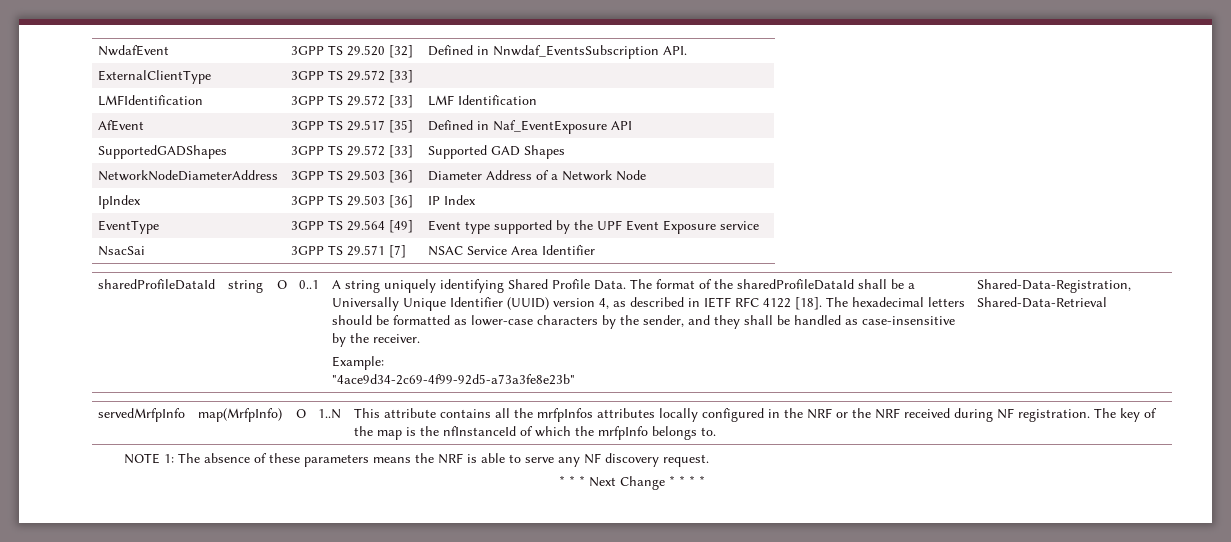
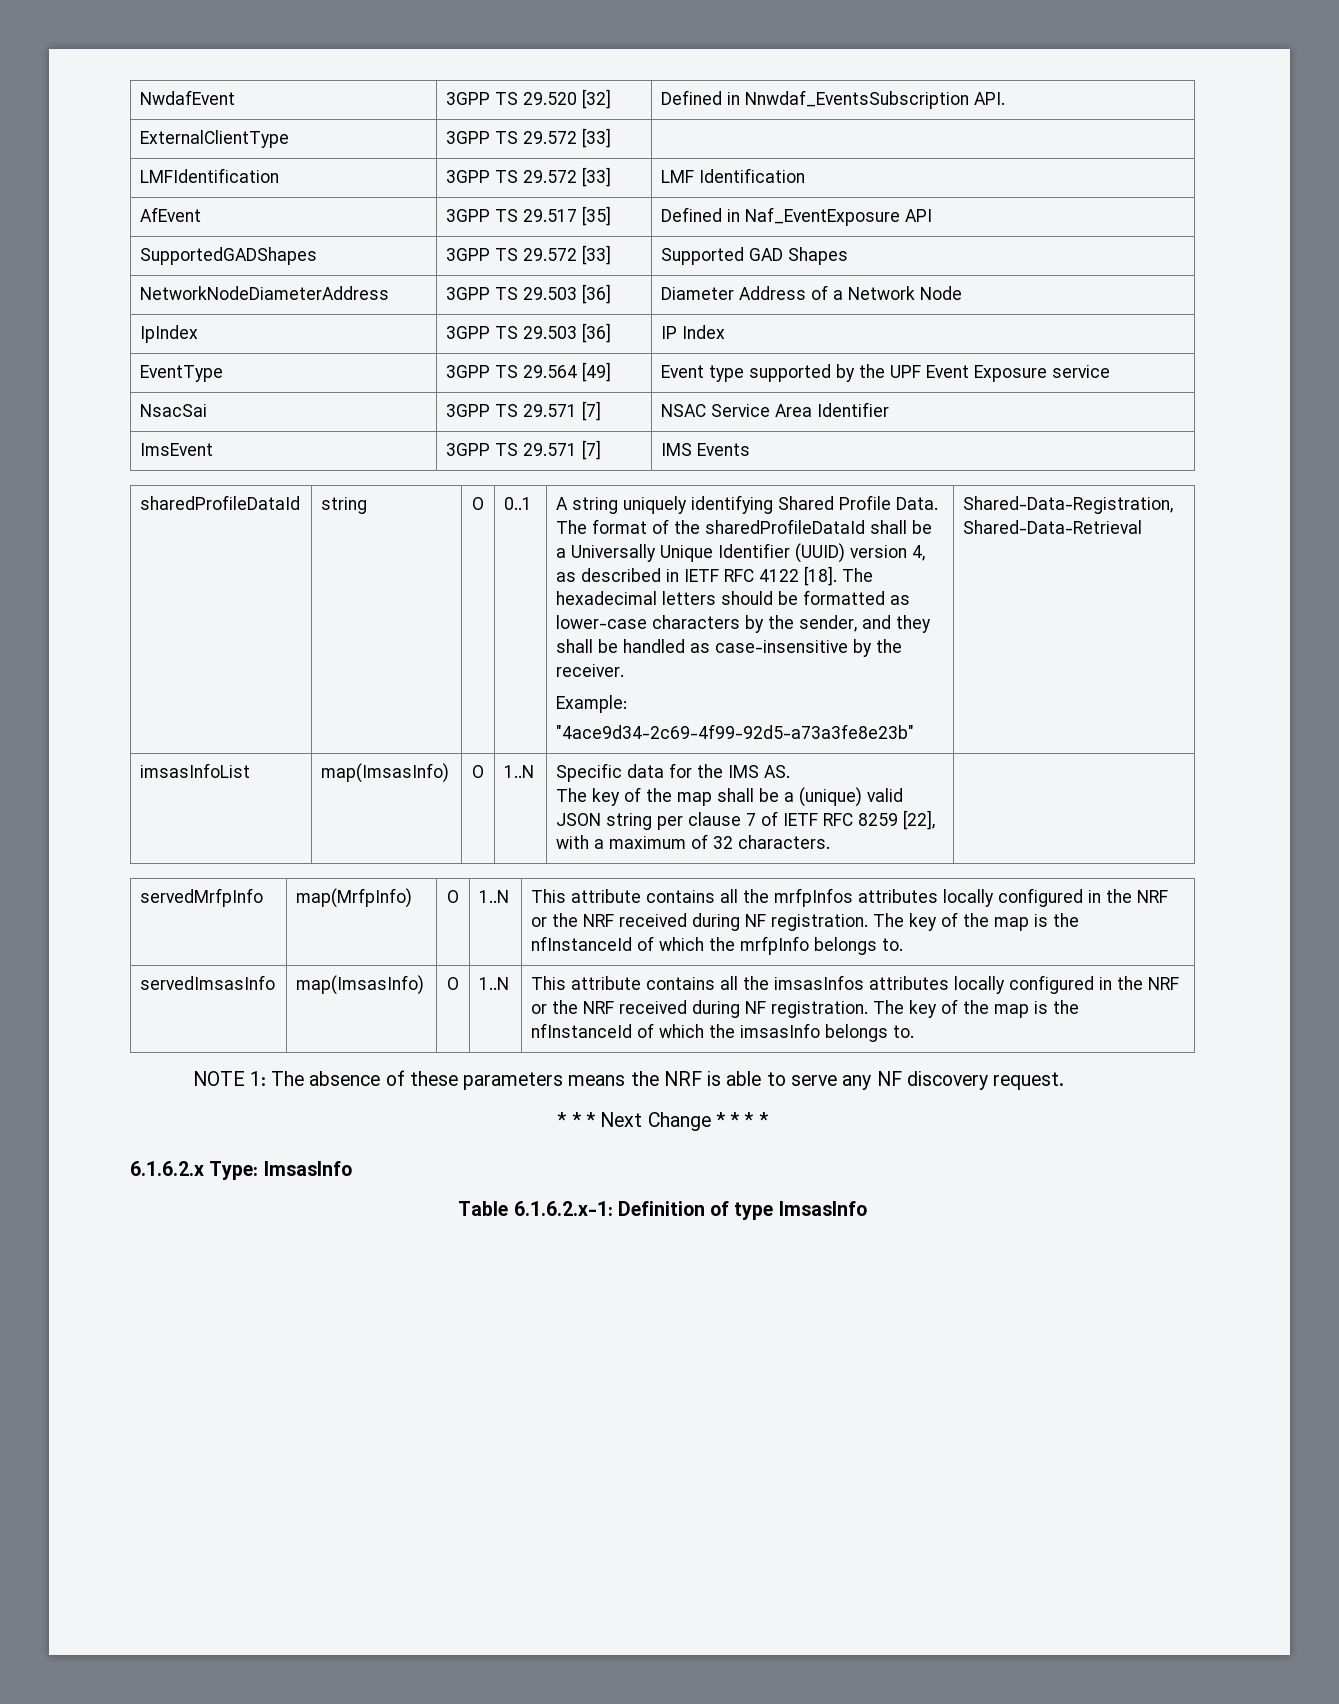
+ ImsEvent | 3GPP TS 29.571 [7] | IMS Events
+ imsasInfoList | map(ImsasInfo) | O | 1..N | Specific data for the IMS AS.
+ The key of the map shall be a (unique) valid JSON string per clause 7 of IETF RFC 8259 [22], with a maximum of 32 characters. |
+ servedImsasInfo | map(ImsasInfo) | O | 1..N | This attribute contains all the imsasInfos attributes locally configured in the NRF or the NRF received during NF registration. The key of the map is the nfInstanceId of which the imsasInfo belongs to.
+ 6.1.6.2.x Type: ImsasInfo
+ Table 6.1.6.2.x-1: Definition of type ImsasInfo

